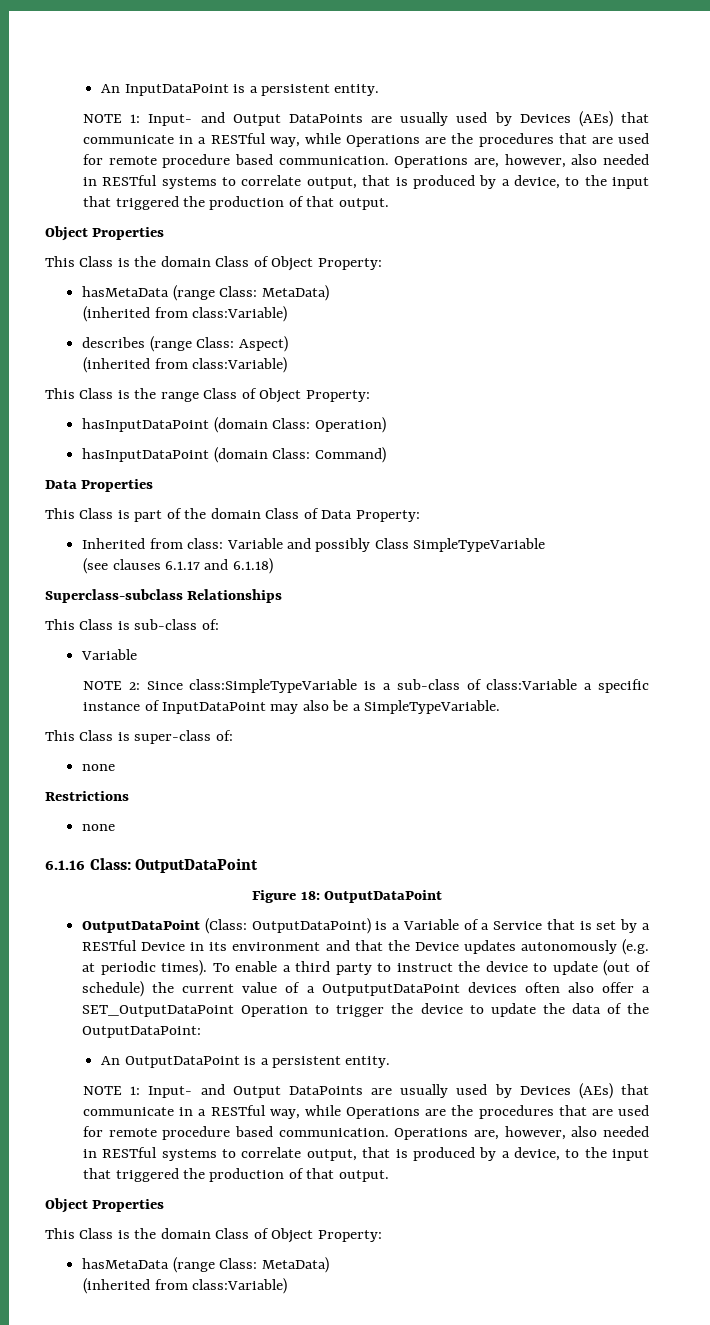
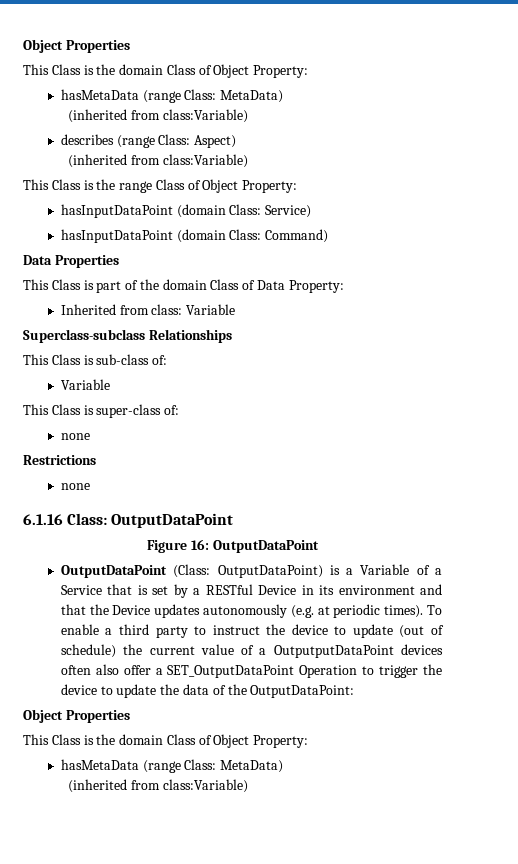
- An InputDataPoint is a persistent entity.
- NOTE 1: Input- and Output DataPoints are usually used by Devices (AEs) that communicate in a RESTful way, while Operations are the procedures that are used for remote procedure based communication. Operations are, however, also needed in RESTful systems to correlate output, that is produced by a device, to the input that triggered the production of that output.
- hasInputDataPoint (domain Class: Operation)
+ hasInputDataPoint (domain Class: Service)
- Inherited from class: Variable and possibly Class SimpleTypeVariable
- (see clauses 6.1.17 and 6.1.18)
+ Inherited from class: Variable
- NOTE 2: Since class:SimpleTypeVariable is a sub-class of class:Variable a specific instance of InputDataPoint may also be a SimpleTypeVariable.
- Figure 18: OutputDataPoint
+ Figure 16: OutputDataPoint
- An OutputDataPoint is a persistent entity.
- NOTE 1: Input- and Output DataPoints are usually used by Devices (AEs) that communicate in a RESTful way, while Operations are the procedures that are used for remote procedure based communication. Operations are, however, also needed in RESTful systems to correlate output, that is produced by a device, to the input that triggered the production of that output.

